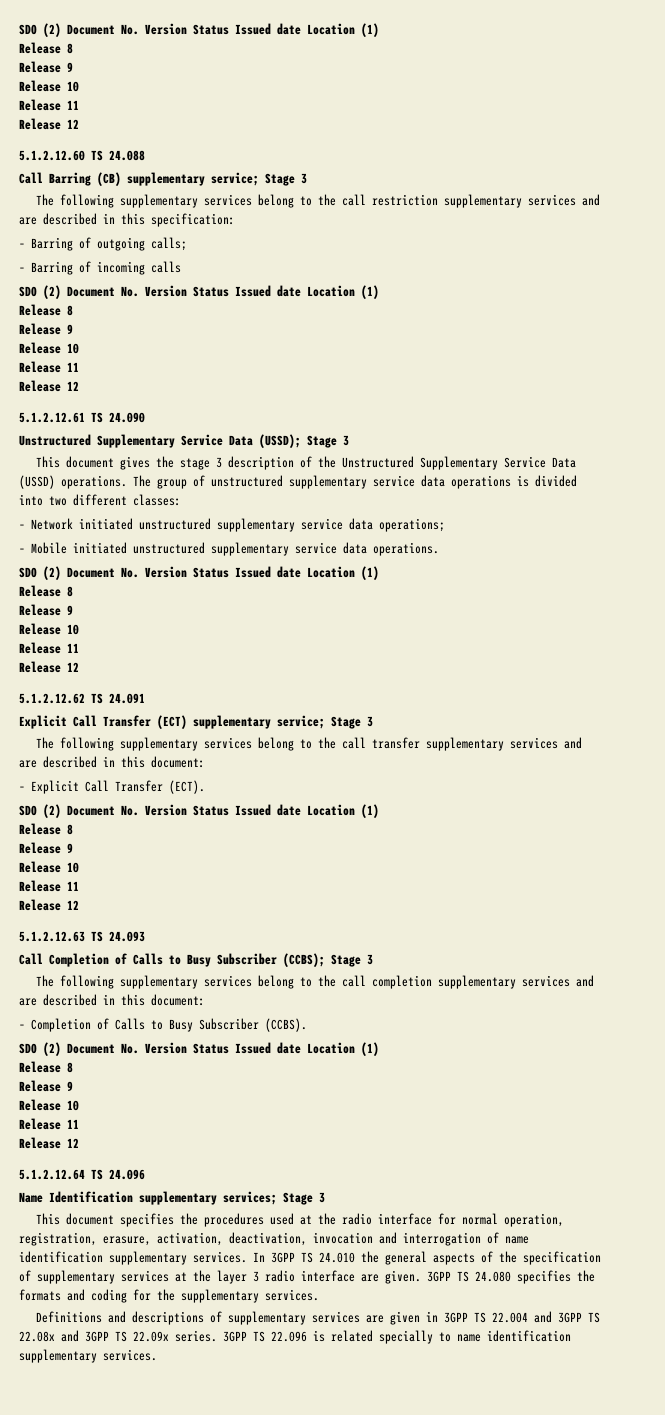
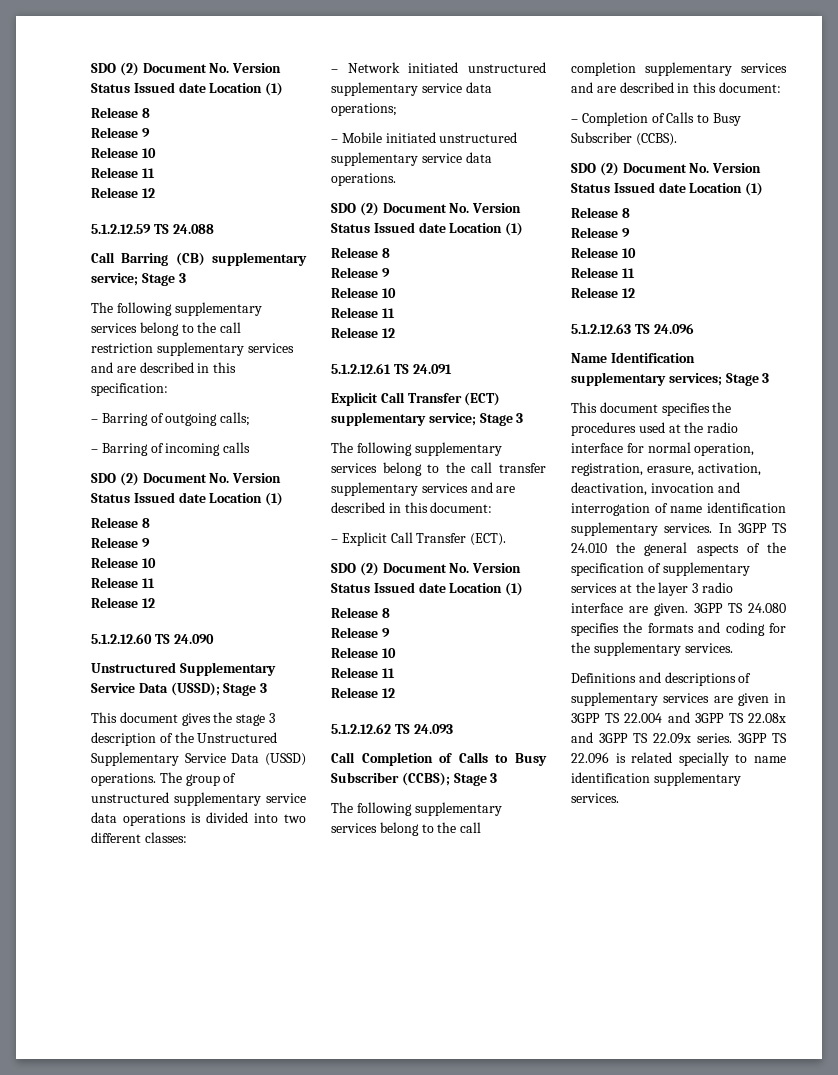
- 5.1.2.12.60 TS 24.088
+ 5.1.2.12.59 TS 24.088
- 5.1.2.12.61 TS 24.090
+ 5.1.2.12.60 TS 24.090
- 5.1.2.12.62 TS 24.091
+ 5.1.2.12.61 TS 24.091
- 5.1.2.12.63 TS 24.093
+ 5.1.2.12.62 TS 24.093
- 5.1.2.12.64 TS 24.096
+ 5.1.2.12.63 TS 24.096

